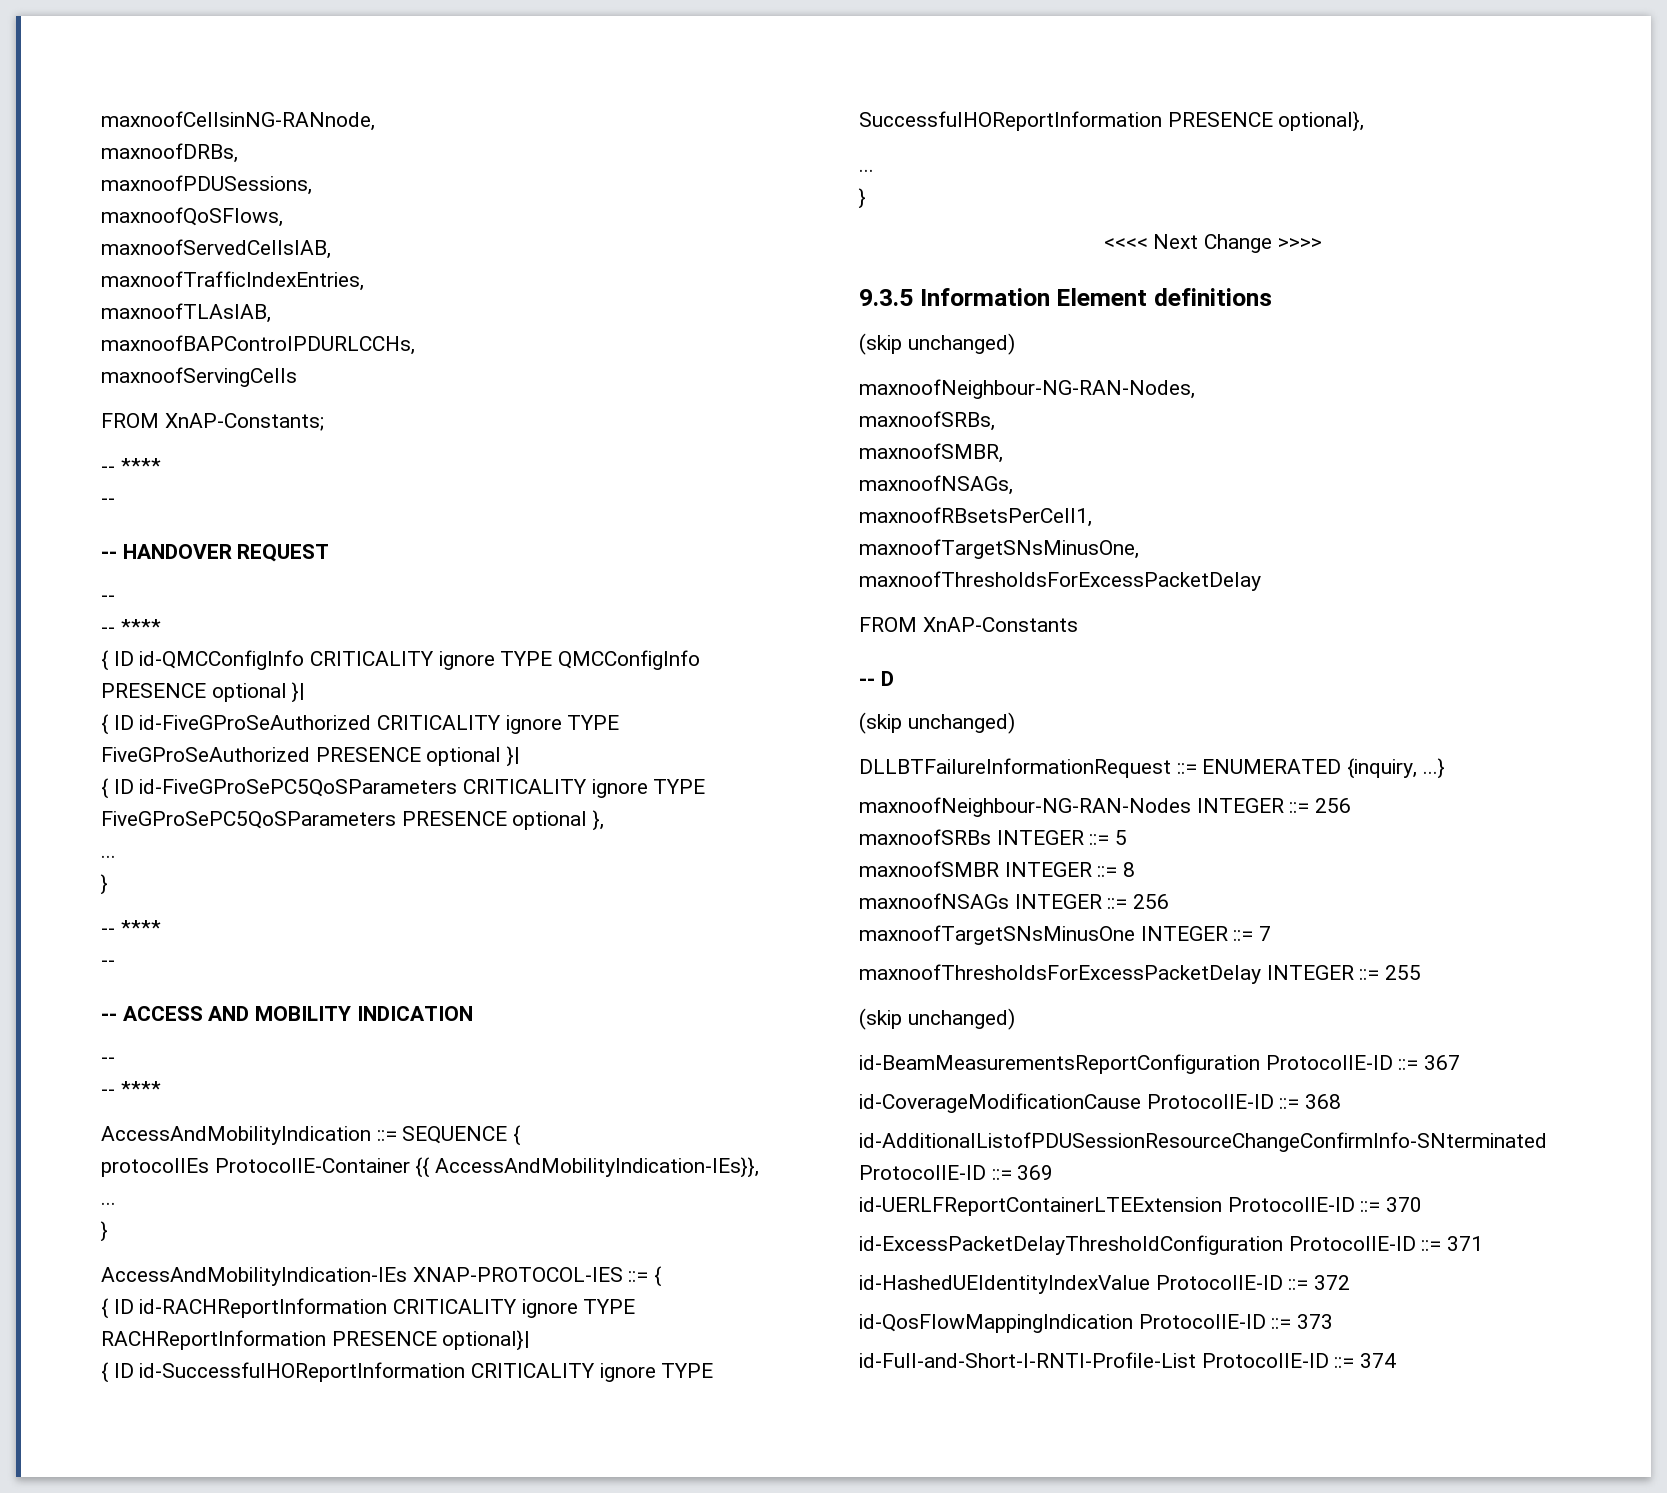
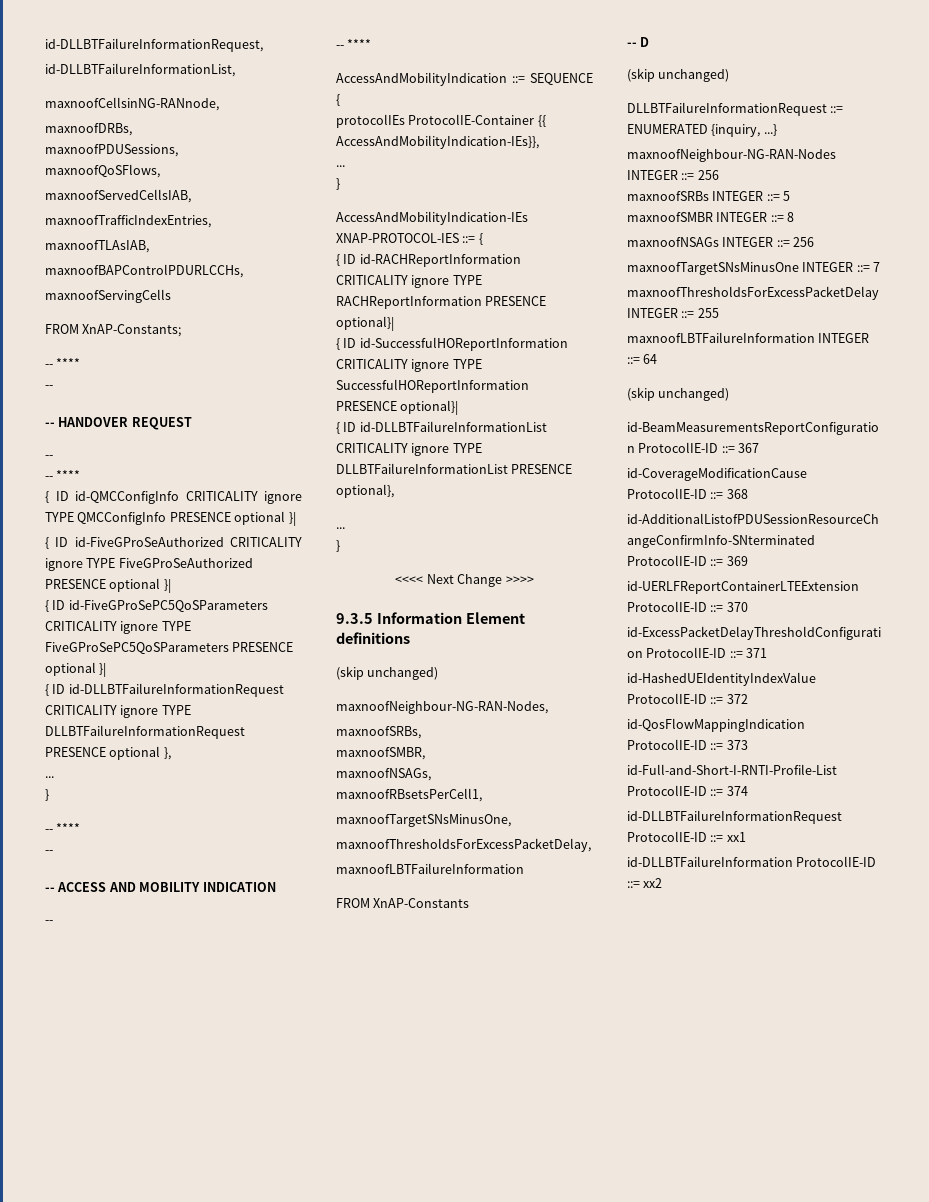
+ id-DLLBTFailureInformationRequest,
+ id-DLLBTFailureInformationList,
- { ID id-FiveGProSePC5QoSParameters CRITICALITY ignore TYPE FiveGProSePC5QoSParameters PRESENCE optional },
+ { ID id-FiveGProSePC5QoSParameters CRITICALITY ignore TYPE FiveGProSePC5QoSParameters PRESENCE optional }|
+ { ID id-DLLBTFailureInformationRequest CRITICALITY ignore TYPE DLLBTFailureInformationRequest PRESENCE optional },
- { ID id-SuccessfulHOReportInformation CRITICALITY ignore TYPE SuccessfulHOReportInformation PRESENCE optional},
+ { ID id-SuccessfulHOReportInformation CRITICALITY ignore TYPE SuccessfulHOReportInformation PRESENCE optional}|
+ { ID id-DLLBTFailureInformationList CRITICALITY ignore TYPE DLLBTFailureInformationList PRESENCE optional},
  maxnoofTargetSNsMinusOne,
- maxnoofThresholdsForExcessPacketDelay
+ maxnoofThresholdsForExcessPacketDelay,
+ maxnoofLBTFailureInformation
+ maxnoofLBTFailureInformation INTEGER ::= 64
+ id-DLLBTFailureInformationRequest ProtocolIE-ID ::= xx1
+ id-DLLBTFailureInformation ProtocolIE-ID ::= xx2

